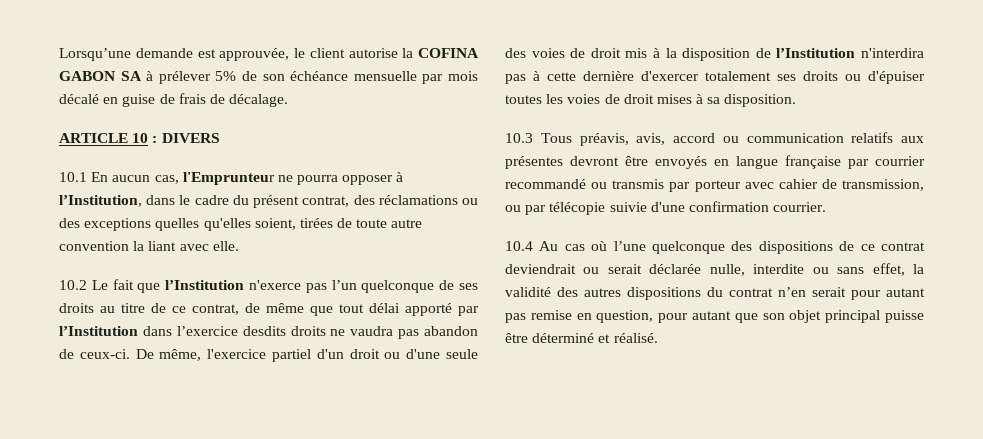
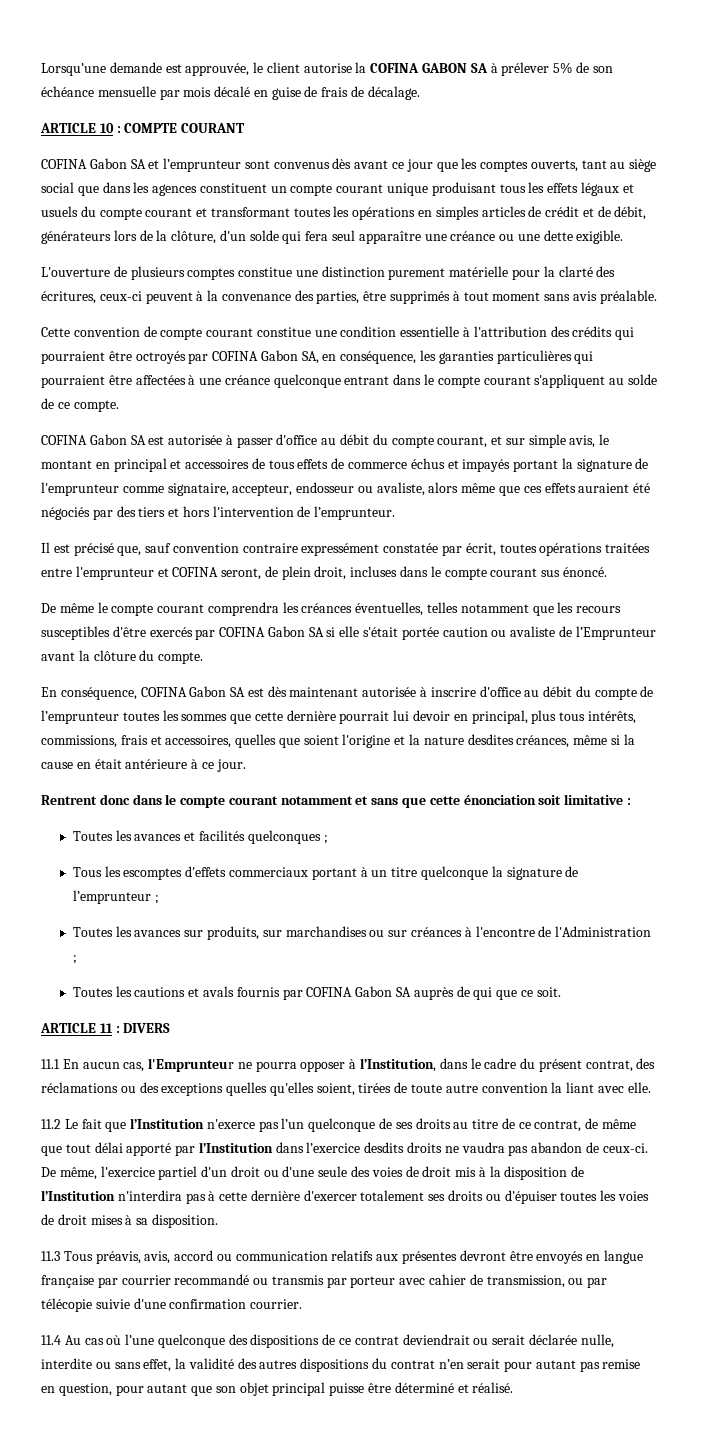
- ARTICLE 10 : DIVERS
+ ARTICLE 10 : COMPTE COURANT
+ COFINA Gabon SA et l’emprunteur sont convenus dès avant ce jour que les comptes ouverts, tant au siège social que dans les agences constituent un compte courant unique produisant tous les effets légaux et usuels du compte courant et transformant toutes les opérations en simples articles de crédit et de débit, générateurs lors de la clôture, d'un solde qui fera seul apparaître une créance ou une dette exigible.
+ L'ouverture de plusieurs comptes constitue une distinction purement matérielle pour la clarté des écritures, ceux-ci peuvent à la convenance des parties, être supprimés à tout moment sans avis préalable.
+ Cette convention de compte courant constitue une condition essentielle à l'attribution des crédits qui pourraient être octroyés par COFINA Gabon SA, en conséquence, les garanties particulières qui pourraient être affectées à une créance quelconque entrant dans le compte courant s'appliquent au solde de ce compte.
+ COFINA Gabon SA est autorisée à passer d'office au débit du compte courant, et sur simple avis, le montant en principal et accessoires de tous effets de commerce échus et impayés portant la signature de l'emprunteur comme signataire, accepteur, endosseur ou avaliste, alors même que ces effets auraient été négociés par des tiers et hors l'intervention de l’emprunteur.
+ Il est précisé que, sauf convention contraire expressément constatée par écrit, toutes opérations traitées entre l'emprunteur et COFINA seront, de plein droit, incluses dans le compte courant sus énoncé.
+ De même le compte courant comprendra les créances éventuelles, telles notamment que les recours susceptibles d'être exercés par COFINA Gabon SA si elle s'était portée caution ou avaliste de l’Emprunteur avant la clôture du compte.
+ En conséquence, COFINA Gabon SA est dès maintenant autorisée à inscrire d'office au débit du compte de l’emprunteur toutes les sommes que cette dernière pourrait lui devoir en principal, plus tous intérêts, commissions, frais et accessoires, quelles que soient l'origine et la nature desdites créances, même si la cause en était antérieure à ce jour.
+ Rentrent donc dans le compte courant notamment et sans que cette énonciation soit limitative :
+ Toutes les avances et facilités quelconques ;
+ Tous les escomptes d'effets commerciaux portant à un titre quelconque la signature de l’emprunteur ;
+ Toutes les avances sur produits, sur marchandises ou sur créances à l'encontre de l'Administration ;
+ Toutes les cautions et avals fournis par COFINA Gabon SA auprès de qui que ce soit.
+ ARTICLE 11 : DIVERS
- 10.1 En aucun cas, l'Emprunteur ne pourra opposer à l’Institution, dans le cadre du présent contrat, des réclamations ou des exceptions quelles qu'elles soient, tirées de toute autre convention la liant avec elle.
+ 11.1 En aucun cas, l'Emprunteur ne pourra opposer à l’Institution, dans le cadre du présent contrat, des réclamations ou des exceptions quelles qu'elles soient, tirées de toute autre convention la liant avec elle.
- 10.2 Le fait que l’Institution n'exerce pas l’un quelconque de ses droits au titre de ce contrat, de même que tout délai apporté par l’Institution dans l’exercice desdits droits ne vaudra pas abandon de ceux-ci.
+ 11.2 Le fait que l’Institution n'exerce pas l’un quelconque de ses droits au titre de ce contrat, de même que tout délai apporté par l’Institution dans l’exercice desdits droits ne vaudra pas abandon de ceux-ci.
- 10.3 Tous préavis, avis, accord ou communication relatifs aux présentes devront être envoyés en langue française par courrier recommandé ou transmis par porteur avec cahier de transmission, ou par télécopie suivie d'une confirmation courrier.
+ 11.3 Tous préavis, avis, accord ou communication relatifs aux présentes devront être envoyés en langue française par courrier recommandé ou transmis par porteur avec cahier de transmission, ou par télécopie suivie d'une confirmation courrier.
- 10.4 Au cas où l’une quelconque des dispositions de ce contrat deviendrait ou serait déclarée nulle, interdite ou sans effet, la validité des autres dispositions du contrat n’en serait pour autant pas remise en question, pour autant que son objet principal puisse être déterminé et réalisé.
+ 11.4 Au cas où l’une quelconque des dispositions de ce contrat deviendrait ou serait déclarée nulle, interdite ou sans effet, la validité des autres dispositions du contrat n’en serait pour autant pas remise en question, pour autant que son objet principal puisse être déterminé et réalisé.

